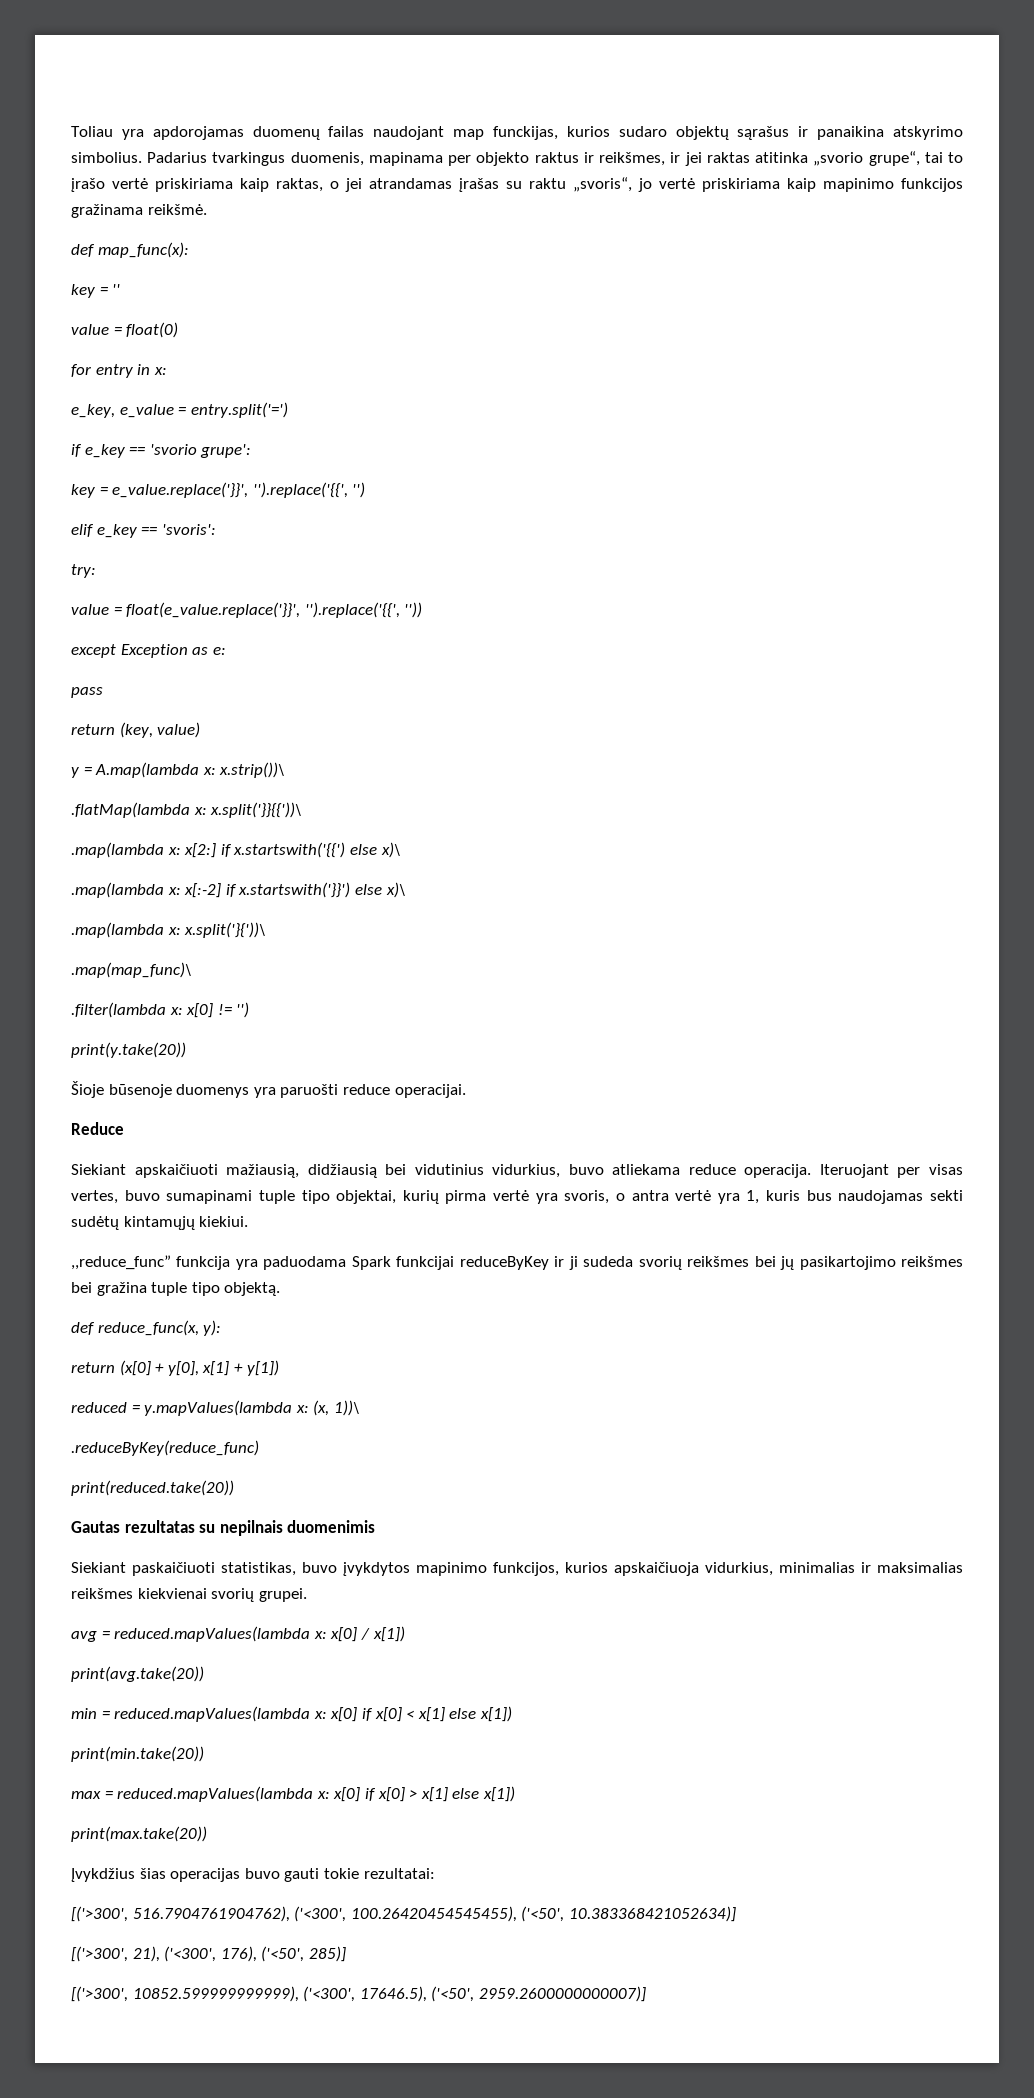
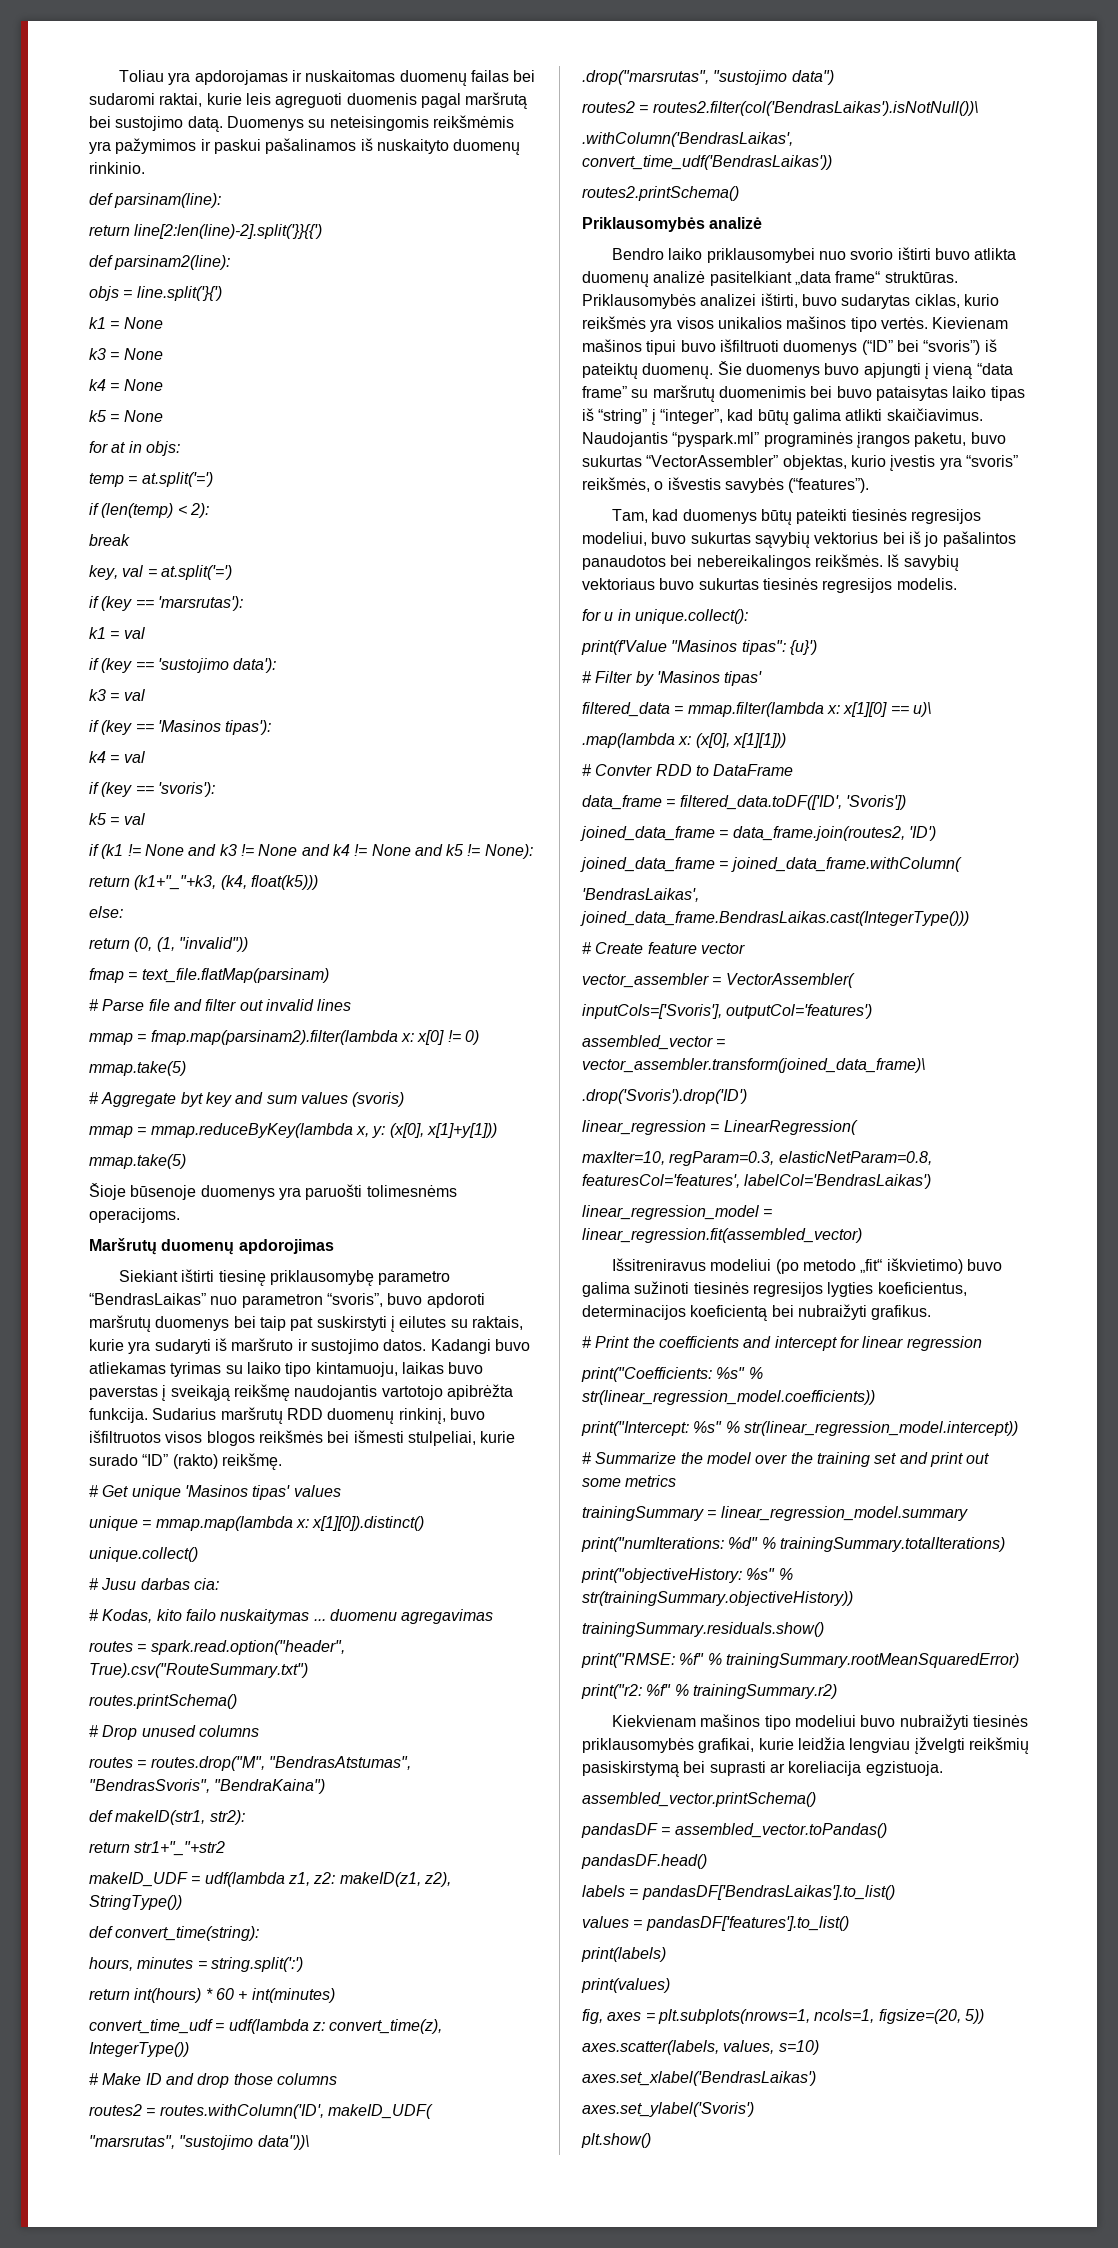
- Toliau yra apdorojamas duomenų failas naudojant map funckijas, kurios sudaro objektų sąrašus ir panaikina atskyrimo simbolius. Padarius tvarkingus duomenis, mapinama per objekto raktus ir reikšmes, ir jei raktas atitinka „svorio grupe“, tai to įrašo vertė priskiriama kaip raktas, o jei atrandamas įrašas su raktu „svoris“, jo vertė priskiriama kaip mapinimo funkcijos gražinama reikšmė.
- def map_func(x):
- key = ''
- value = float(0)
- for entry in x:
- e_key, e_value = entry.split('=')
- if e_key == 'svorio grupe':
- key = e_value.replace('}}', '').replace('{{', '')
- elif e_key == 'svoris':
- try:
- value = float(e_value.replace('}}', '').replace('{{', ''))
- except Exception as e:
- pass
- return (key, value)
- y = A.map(lambda x: x.strip())\
- .flatMap(lambda x: x.split('}}{{'))\
- .map(lambda x: x[2:] if x.startswith('{{') else x)\
- .map(lambda x: x[:-2] if x.startswith('}}') else x)\
- .map(lambda x: x.split('}{'))\
- .map(map_func)\
- .filter(lambda x: x[0] != '')
- print(y.take(20))
+ Toliau yra apdorojamas ir nuskaitomas duomenų failas bei sudaromi raktai, kurie leis agreguoti duomenis pagal maršrutą bei sustojimo datą. Duomenys su neteisingomis reikšmėmis yra pažymimos ir paskui pašalinamos iš nuskaityto duomenų rinkinio.
+ def parsinam(line):
+ return line[2:len(line)-2].split('}}{{')
+ def parsinam2(line):
+ objs = line.split('}{')
+ k1 = None
+ k3 = None
+ k4 = None
+ k5 = None
+ for at in objs:
+ temp = at.split('=')
+ if (len(temp) < 2):
+ break
+ key, val = at.split('=')
+ if (key == 'marsrutas'):
+ k1 = val
+ if (key == 'sustojimo data'):
+ k3 = val
+ if (key == 'Masinos tipas'):
+ k4 = val
+ if (key == 'svoris'):
+ k5 = val
+ if (k1 != None and k3 != None and k4 != None and k5 != None):
+ return (k1+"_"+k3, (k4, float(k5)))
+ else:
+ return (0, (1, "invalid"))
+ fmap = text_file.flatMap(parsinam)
+ # Parse file and filter out invalid lines
+ mmap = fmap.map(parsinam2).filter(lambda x: x[0] != 0)
+ mmap.take(5)
+ # Aggregate byt key and sum values (svoris)
+ mmap = mmap.reduceByKey(lambda x, y: (x[0], x[1]+y[1]))
+ mmap.take(5)
- Šioje būsenoje duomenys yra paruošti reduce operacijai.
- Reduce
- Siekiant apskaičiuoti mažiausią, didžiausią bei vidutinius vidurkius, buvo atliekama reduce operacija. Iteruojant per visas vertes, buvo sumapinami tuple tipo objektai, kurių pirma vertė yra svoris, o antra vertė yra 1, kuris bus naudojamas sekti sudėtų kintamųjų kiekiui.
- ,,reduce_func” funkcija yra paduodama Spark funkcijai reduceByKey ir ji sudeda svorių reikšmes bei jų pasikartojimo reikšmes bei gražina tuple tipo objektą.
- def reduce_func(x, y):
- return (x[0] + y[0], x[1] + y[1])
- reduced = y.mapValues(lambda x: (x, 1))\
- .reduceByKey(reduce_func)
- print(reduced.take(20))
- Gautas rezultatas su nepilnais duomenimis
- Siekiant paskaičiuoti statistikas, buvo įvykdytos mapinimo funkcijos, kurios apskaičiuoja vidurkius, minimalias ir maksimalias reikšmes kiekvienai svorių grupei.
- avg = reduced.mapValues(lambda x: x[0] / x[1])
- print(avg.take(20))
- min = reduced.mapValues(lambda x: x[0] if x[0] < x[1] else x[1])
- print(min.take(20))
- max = reduced.mapValues(lambda x: x[0] if x[0] > x[1] else x[1])
- print(max.take(20))
- Įvykdžius šias operacijas buvo gauti tokie rezultatai:
- [('>300', 516.7904761904762), ('<300', 100.26420454545455), ('<50', 10.383368421052634)]
- [('>300', 21), ('<300', 176), ('<50', 285)]
- [('>300', 10852.599999999999), ('<300', 17646.5), ('<50', 2959.2600000000007)]
+ Šioje būsenoje duomenys yra paruošti tolimesnėms operacijoms.
+ Maršrutų duomenų apdorojimas
+ Siekiant ištirti tiesinę priklausomybę parametro “BendrasLaikas” nuo parametron “svoris”, buvo apdoroti maršrutų duomenys bei taip pat suskirstyti į eilutes su raktais, kurie yra sudaryti iš maršruto ir sustojimo datos. Kadangi buvo atliekamas tyrimas su laiko tipo kintamuoju, laikas buvo paverstas į sveikąją reikšmę naudojantis vartotojo apibrėžta funkcija. Sudarius maršrutų RDD duomenų rinkinį, buvo išfiltruotos visos blogos reikšmės bei išmesti stulpeliai, kurie surado “ID” (rakto) reikšmę.
+ # Get unique 'Masinos tipas' values
+ unique = mmap.map(lambda x: x[1][0]).distinct()
+ unique.collect()
+ # Jusu darbas cia:
+ # Kodas, kito failo nuskaitymas ... duomenu agregavimas
+ routes = spark.read.option("header", True).csv("RouteSummary.txt")
+ routes.printSchema()
+ # Drop unused columns
+ routes = routes.drop("M", "BendrasAtstumas", "BendrasSvoris", "BendraKaina")
+ def makeID(str1, str2):
+ return str1+"_"+str2
+ makeID_UDF = udf(lambda z1, z2: makeID(z1, z2), StringType())
+ def convert_time(string):
+ hours, minutes = string.split(':')
+ return int(hours) * 60 + int(minutes)
+ convert_time_udf = udf(lambda z: convert_time(z), IntegerType())
+ # Make ID and drop those columns
+ routes2 = routes.withColumn('ID', makeID_UDF(
+ "marsrutas", "sustojimo data"))\
+ .drop("marsrutas", "sustojimo data")
+ routes2 = routes2.filter(col('BendrasLaikas').isNotNull())\
+ .withColumn('BendrasLaikas', convert_time_udf('BendrasLaikas'))
+ routes2.printSchema()
+ Priklausomybės analizė
+ Bendro laiko priklausomybei nuo svorio ištirti buvo atlikta duomenų analizė pasitelkiant „data frame“ struktūras. Priklausomybės analizei ištirti, buvo sudarytas ciklas, kurio reikšmės yra visos unikalios mašinos tipo vertės. Kievienam mašinos tipui buvo išfiltruoti duomenys (“ID” bei “svoris”) iš pateiktų duomenų. Šie duomenys buvo apjungti į vieną “data frame” su maršrutų duomenimis bei buvo pataisytas laiko tipas iš “string” į “integer”, kad būtų galima atlikti skaičiavimus. Naudojantis “pyspark.ml” programinės įrangos paketu, buvo sukurtas “VectorAssembler” objektas, kurio įvestis yra “svoris” reikšmės, o išvestis savybės (“features”).
+ Tam, kad duomenys būtų pateikti tiesinės regresijos modeliui, buvo sukurtas sąvybių vektorius bei iš jo pašalintos panaudotos bei nebereikalingos reikšmės. Iš savybių vektoriaus buvo sukurtas tiesinės regresijos modelis.
+ for u in unique.collect():
+ print(f'Value "Masinos tipas": {u}')
+ # Filter by 'Masinos tipas'
+ filtered_data = mmap.filter(lambda x: x[1][0] == u)\
+ .map(lambda x: (x[0], x[1][1]))
+ # Convter RDD to DataFrame
+ data_frame = filtered_data.toDF(['ID', 'Svoris'])
+ joined_data_frame = data_frame.join(routes2, 'ID')
+ joined_data_frame = joined_data_frame.withColumn(
+ 'BendrasLaikas', joined_data_frame.BendrasLaikas.cast(IntegerType()))
+ # Create feature vector
+ vector_assembler = VectorAssembler(
+ inputCols=['Svoris'], outputCol='features')
+ assembled_vector = vector_assembler.transform(joined_data_frame)\
+ .drop('Svoris').drop('ID')
+ linear_regression = LinearRegression(
+ maxIter=10, regParam=0.3, elasticNetParam=0.8, featuresCol='features', labelCol='BendrasLaikas')
+ linear_regression_model = linear_regression.fit(assembled_vector)
+ Išsitreniravus modeliui (po metodo „fit“ iškvietimo) buvo galima sužinoti tiesinės regresijos lygties koeficientus, determinacijos koeficientą bei nubraižyti grafikus.
+ # Print the coefficients and intercept for linear regression
+ print("Coefficients: %s" % str(linear_regression_model.coefficients))
+ print("Intercept: %s" % str(linear_regression_model.intercept))
+ # Summarize the model over the training set and print out some metrics
+ trainingSummary = linear_regression_model.summary
+ print("numIterations: %d" % trainingSummary.totalIterations)
+ print("objectiveHistory: %s" % str(trainingSummary.objectiveHistory))
+ trainingSummary.residuals.show()
+ print("RMSE: %f" % trainingSummary.rootMeanSquaredError)
+ print("r2: %f" % trainingSummary.r2)
+ Kiekvienam mašinos tipo modeliui buvo nubraižyti tiesinės priklausomybės grafikai, kurie leidžia lengviau įžvelgti reikšmių pasiskirstymą bei suprasti ar koreliacija egzistuoja.
+ assembled_vector.printSchema()
+ pandasDF = assembled_vector.toPandas()
+ pandasDF.head()
+ labels = pandasDF['BendrasLaikas'].to_list()
+ values = pandasDF['features'].to_list()
+ print(labels)
+ print(values)
+ fig, axes = plt.subplots(nrows=1, ncols=1, figsize=(20, 5))
+ axes.scatter(labels, values, s=10)
+ axes.set_xlabel('BendrasLaikas')
+ axes.set_ylabel('Svoris')
+ plt.show()

